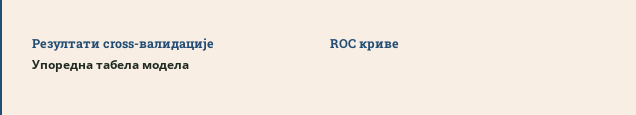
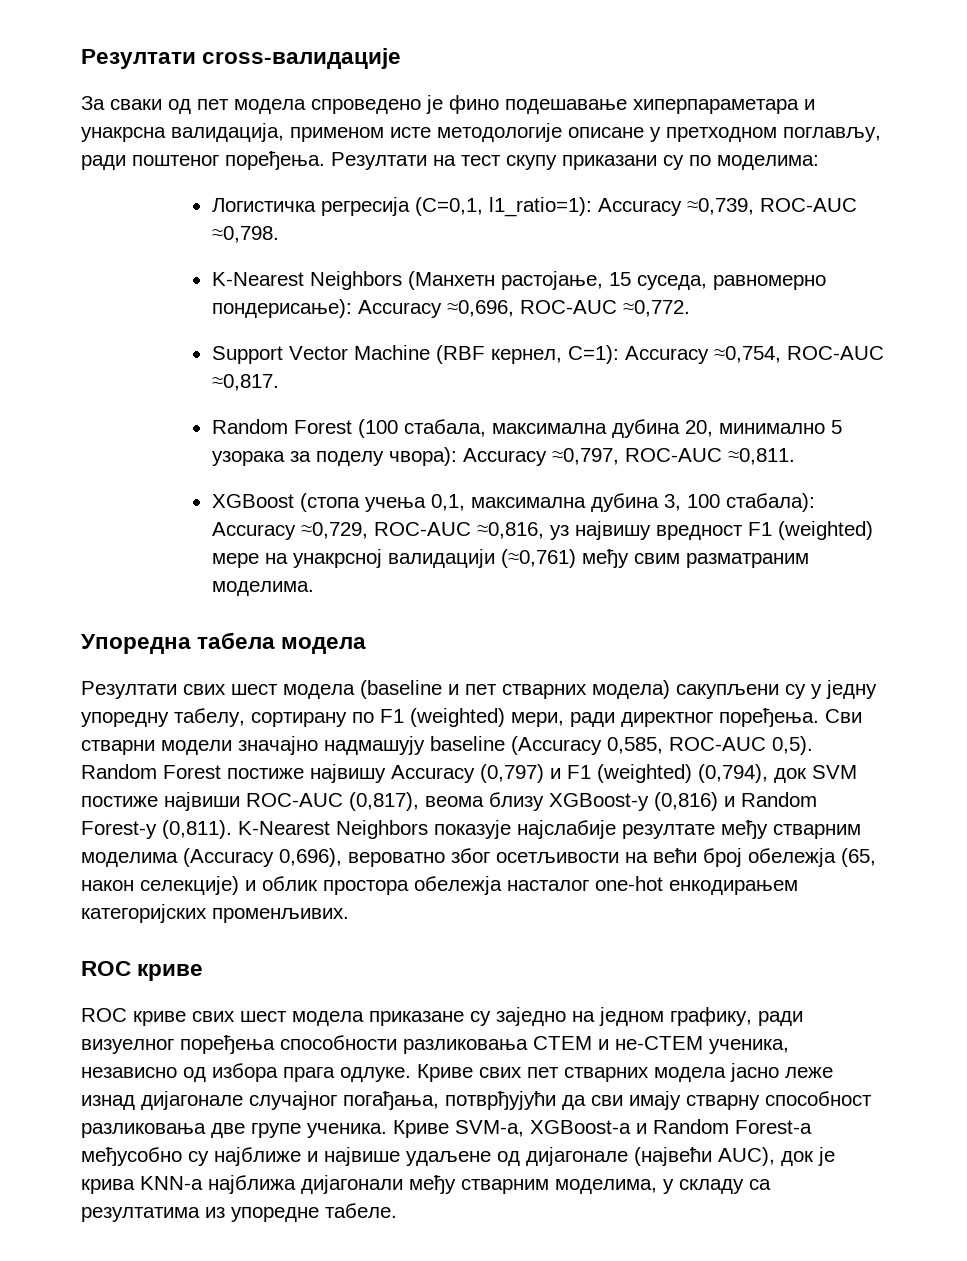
+ За сваки од пет модела спроведено је фино подешавање хиперпараметара и унакрсна валидација, применом исте методологије описане у претходном поглављу, ради поштеног поређења. Резултати на тест скупу приказани су по моделима:
+ Логистичка регресија (C=0,1, l1_ratio=1): Accuracy ≈0,739, ROC-AUC ≈0,798.
+ K-Nearest Neighbors (Манхетн растојање, 15 суседа, равномерно пондерисање): Accuracy ≈0,696, ROC-AUC ≈0,772.
+ Support Vector Machine (RBF кернел, C=1): Accuracy ≈0,754, ROC-AUC ≈0,817.
+ Random Forest (100 стабала, максимална дубина 20, минимално 5 узорака за поделу чвора): Accuracy ≈0,797, ROC-AUC ≈0,811.
+ XGBoost (стопа учења 0,1, максимална дубина 3, 100 стабала): Accuracy ≈0,729, ROC-AUC ≈0,816, уз највишу вредност F1 (weighted) мере на унакрсној валидацији (≈0,761) међу свим разматраним моделима.
  Упоредна табела модела
+ Резултати свих шест модела (baseline и пет стварних модела) сакупљени су у једну упоредну табелу, сортирану по F1 (weighted) мери, ради директног поређења. Сви стварни модели значајно надмашују baseline (Accuracy 0,585, ROC-AUC 0,5). Random Forest постиже највишу Accuracy (0,797) и F1 (weighted) (0,794), док SVM постиже највиши ROC-AUC (0,817), веома близу XGBoost-у (0,816) и Random Forest-у (0,811). K-Nearest Neighbors показује најслабије резултате међу стварним моделима (Accuracy 0,696), вероватно због осетљивости на већи број обележја (65, након селекције) и облик простора обележја насталог one-hot енкодирањем категоријских променљивих.
  ROC криве
+ ROC криве свих шест модела приказане су заједно на једном графику, ради визуелног поређења способности разликовања СТЕМ и не-СТЕМ ученика, независно од избора прага одлуке. Криве свих пет стварних модела јасно леже изнад дијагонале случајног погађања, потврђујући да сви имају стварну способност разликовања две групе ученика. Криве SVM-а, XGBoost-а и Random Forest-а међусобно су најближе и највише удаљене од дијагонале (највећи AUC), док је крива KNN-а најближа дијагонали међу стварним моделима, у складу са резултатима из упоредне табеле.

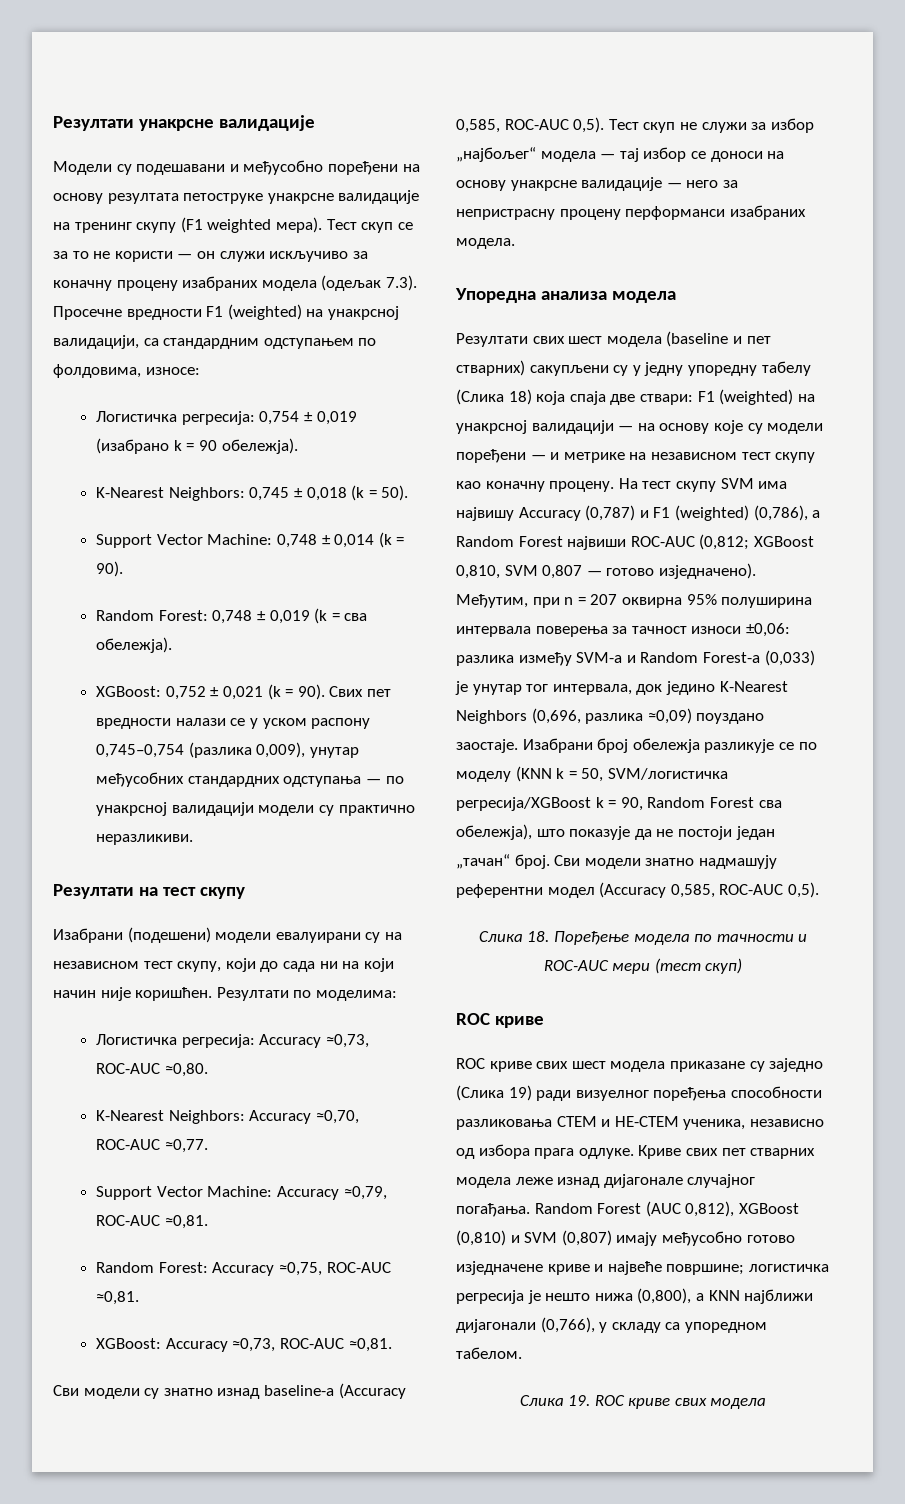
- Резултати cross-валидације
- За сваки од пет модела спроведено је фино подешавање хиперпараметара и унакрсна валидација, применом исте методологије описане у претходном поглављу, ради поштеног поређења. Резултати на тест скупу приказани су по моделима:
- Логистичка регресија (C=0,1, l1_ratio=1): Accuracy ≈0,739, ROC-AUC ≈0,798.
- K-Nearest Neighbors (Манхетн растојање, 15 суседа, равномерно пондерисање): Accuracy ≈0,696, ROC-AUC ≈0,772.
- Support Vector Machine (RBF кернел, C=1): Accuracy ≈0,754, ROC-AUC ≈0,817.
- Random Forest (100 стабала, максимална дубина 20, минимално 5 узорака за поделу чвора): Accuracy ≈0,797, ROC-AUC ≈0,811.
- XGBoost (стопа учења 0,1, максимална дубина 3, 100 стабала): Accuracy ≈0,729, ROC-AUC ≈0,816, уз највишу вредност F1 (weighted) мере на унакрсној валидацији (≈0,761) међу свим разматраним моделима.
+ Резултати унакрсне валидације
+ Модели су подешавани и међусобно поређени на основу резултата петоструке унакрсне валидације на тренинг скупу (F1 weighted мера). Тест скуп се за то не користи — он служи искључиво за коначну процену изабраних модела (одељак 7.3). Просечне вредности F1 (weighted) на унакрсној валидацији, са стандардним одступањем по фолдовима, износе:
+ Логистичка регресија: 0,754 ± 0,019 (изабрано k = 90 обележја).
+ K-Nearest Neighbors: 0,745 ± 0,018 (k = 50).
+ Support Vector Machine: 0,748 ± 0,014 (k = 90).
+ Random Forest: 0,748 ± 0,019 (k = сва обележја).
+ XGBoost: 0,752 ± 0,021 (k = 90). Свих пет вредности налази се у уском распону 0,745–0,754 (разлика 0,009), унутар међусобних стандардних одступања — по унакрсној валидацији модели су практично неразликиви.
+ Резултати на тест скупу
+ Изабрани (подешени) модели евалуирани су на независном тест скупу, који до сада ни на који начин није коришћен. Резултати по моделима:
+ Логистичка регресија: Accuracy ≈0,73, ROC-AUC ≈0,80.
+ K-Nearest Neighbors: Accuracy ≈0,70, ROC-AUC ≈0,77.
+ Support Vector Machine: Accuracy ≈0,79, ROC-AUC ≈0,81.
+ Random Forest: Accuracy ≈0,75, ROC-AUC ≈0,81.
+ XGBoost: Accuracy ≈0,73, ROC-AUC ≈0,81.
+ Сви модели су знатно изнад baseline-а (Accuracy 0,585, ROC-AUC 0,5). Тест скуп не служи за избор „најбољег“ модела — тај избор се доноси на основу унакрсне валидације — него за непристрасну процену перформанси изабраних модела.
- Упоредна табела модела
+ Упоредна анализа модела
- Резултати свих шест модела (baseline и пет стварних модела) сакупљени су у једну упоредну табелу, сортирану по F1 (weighted) мери, ради директног поређења. Сви стварни модели значајно надмашују baseline (Accuracy 0,585, ROC-AUC 0,5). Random Forest постиже највишу Accuracy (0,797) и F1 (weighted) (0,794), док SVM постиже највиши ROC-AUC (0,817), веома близу XGBoost-у (0,816) и Random Forest-у (0,811). K-Nearest Neighbors показује најслабије резултате међу стварним моделима (Accuracy 0,696), вероватно због осетљивости на већи број обележја (65, након селекције) и облик простора обележја насталог one-hot енкодирањем категоријских променљивих.
+ Резултати свих шест модела (baseline и пет стварних) сакупљени су у једну упоредну табелу (Слика 18) која спаја две ствари: F1 (weighted) на унакрсној валидацији — на основу које су модели поређени — и метрике на независном тест скупу као коначну процену. На тест скупу SVM има највишу Accuracy (0,787) и F1 (weighted) (0,786), а Random Forest највиши ROC-AUC (0,812; XGBoost 0,810, SVM 0,807 — готово изједначено). Међутим, при n = 207 оквирна 95% полуширина интервала поверења за тачност износи ±0,06: разлика између SVM-а и Random Forest-а (0,033) је унутар тог интервала, док једино K-Nearest Neighbors (0,696, разлика ≈0,09) поуздано заостаје. Изабрани број обележја разликује се по моделу (KNN k = 50, SVM/логистичка регресија/XGBoost k = 90, Random Forest сва обележја), што показује да не постоји један „тачан“ број. Сви модели знатно надмашују референтни модел (Accuracy 0,585, ROC-AUC 0,5).
+ Слика 18. Поређење модела по тачности и ROC-AUC мери (тест скуп)
- ROC криве свих шест модела приказане су заједно на једном графику, ради визуелног поређења способности разликовања СТЕМ и не-СТЕМ ученика, независно од избора прага одлуке.
+ ROC криве свих шест модела приказане су заједно (Слика 19) ради визуелног поређења способности разликовања СТЕМ и НЕ-СТЕМ ученика, независно од избора прага одлуке.
- Криве свих пет стварних модела јасно леже изнад дијагонале случајног погађања, потврђујући да сви имају стварну способност разликовања две групе ученика. Криве SVM-а, XGBoost-а и Random Forest-а међусобно су најближе и највише удаљене од дијагонале (највећи AUC), док је крива KNN-а најближа дијагонали међу стварним моделима, у складу са резултатима из упоредне табеле.
+ Криве свих пет стварних модела леже изнад дијагонале случајног погађања. Random Forest (AUC 0,812), XGBoost (0,810) и SVM (0,807) имају међусобно готово изједначене криве и највеће површине; логистичка регресија је нешто нижа (0,800), а KNN најближи дијагонали (0,766), у складу са упоредном табелом.
+ Слика 19. ROC криве свих модела

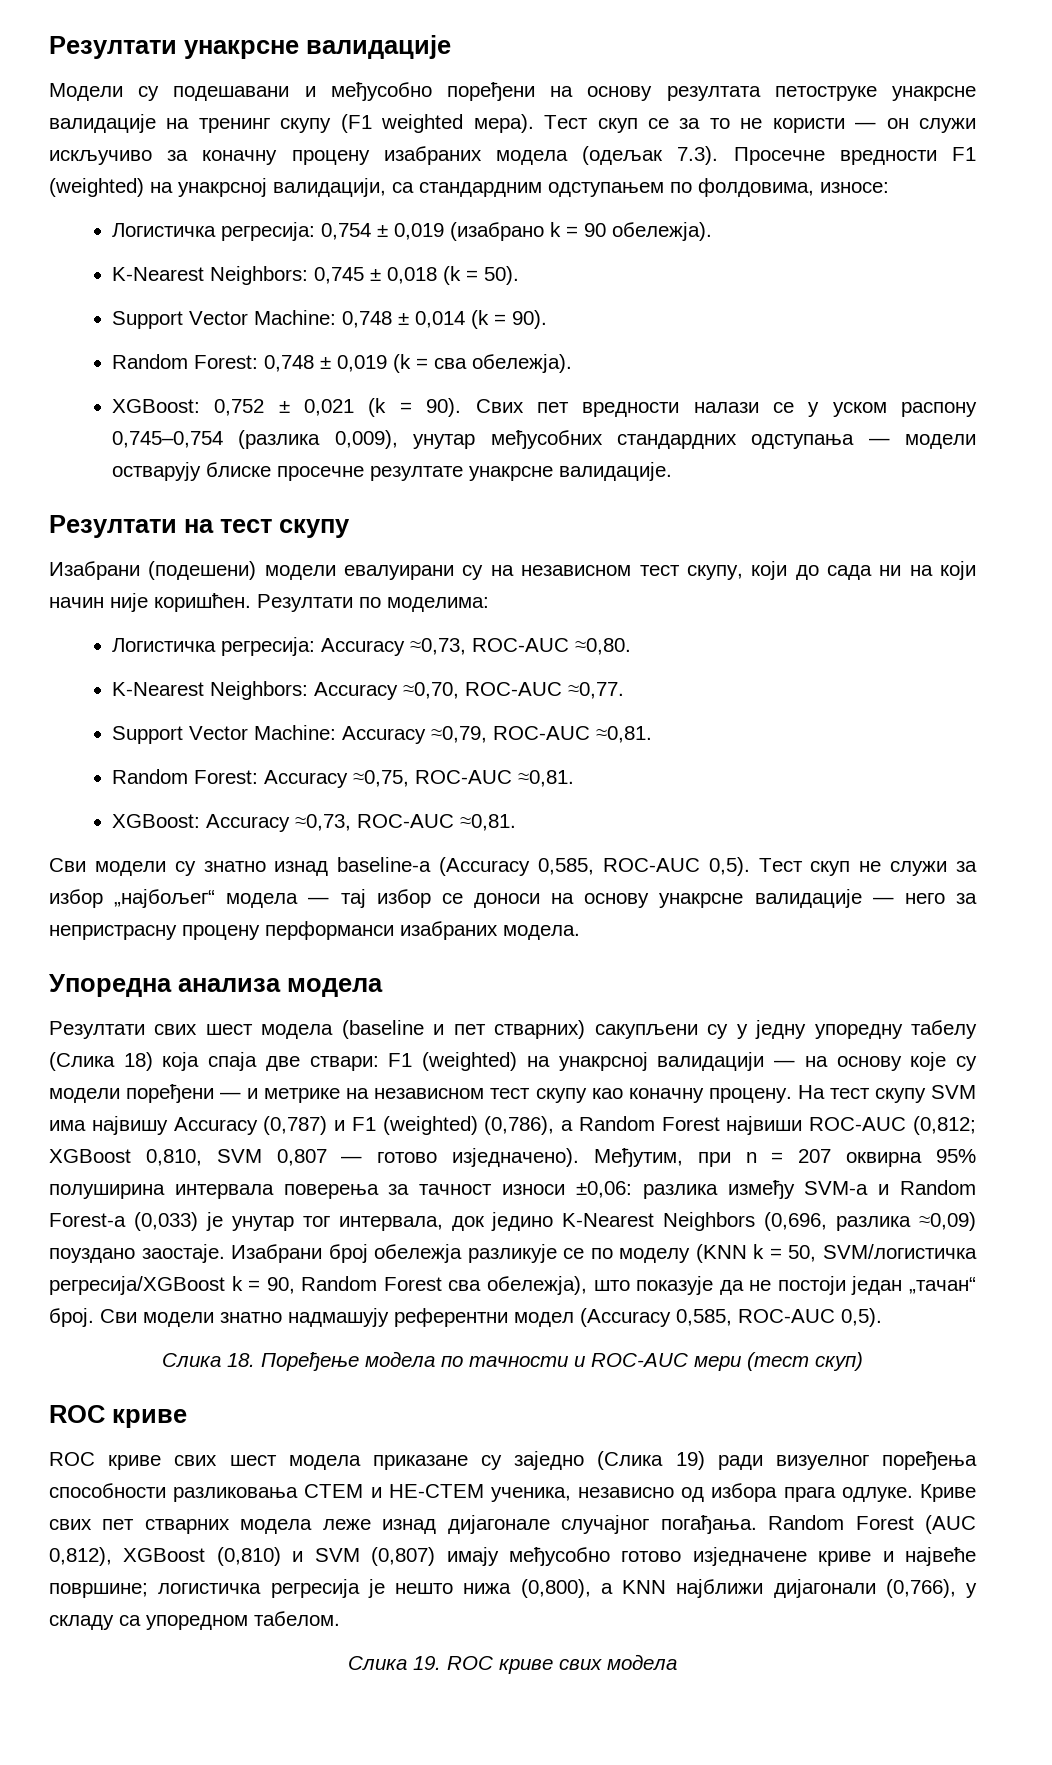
- Свих пет вредности налази се у уском распону 0,745–0,754 (разлика 0,009), унутар међусобних стандардних одступања — по унакрсној валидацији модели су практично неразликиви.
+ Свих пет вредности налази се у уском распону 0,745–0,754 (разлика 0,009), унутар међусобних стандардних одступања — модели остварују блиске просечне резултате унакрсне валидације.

